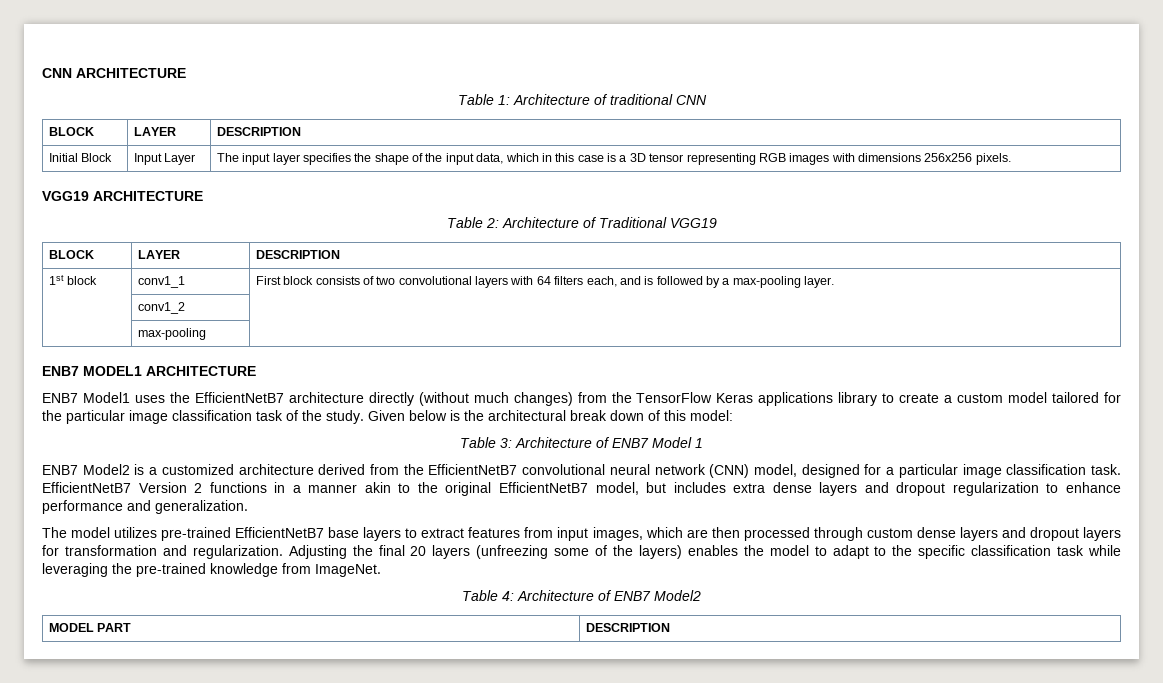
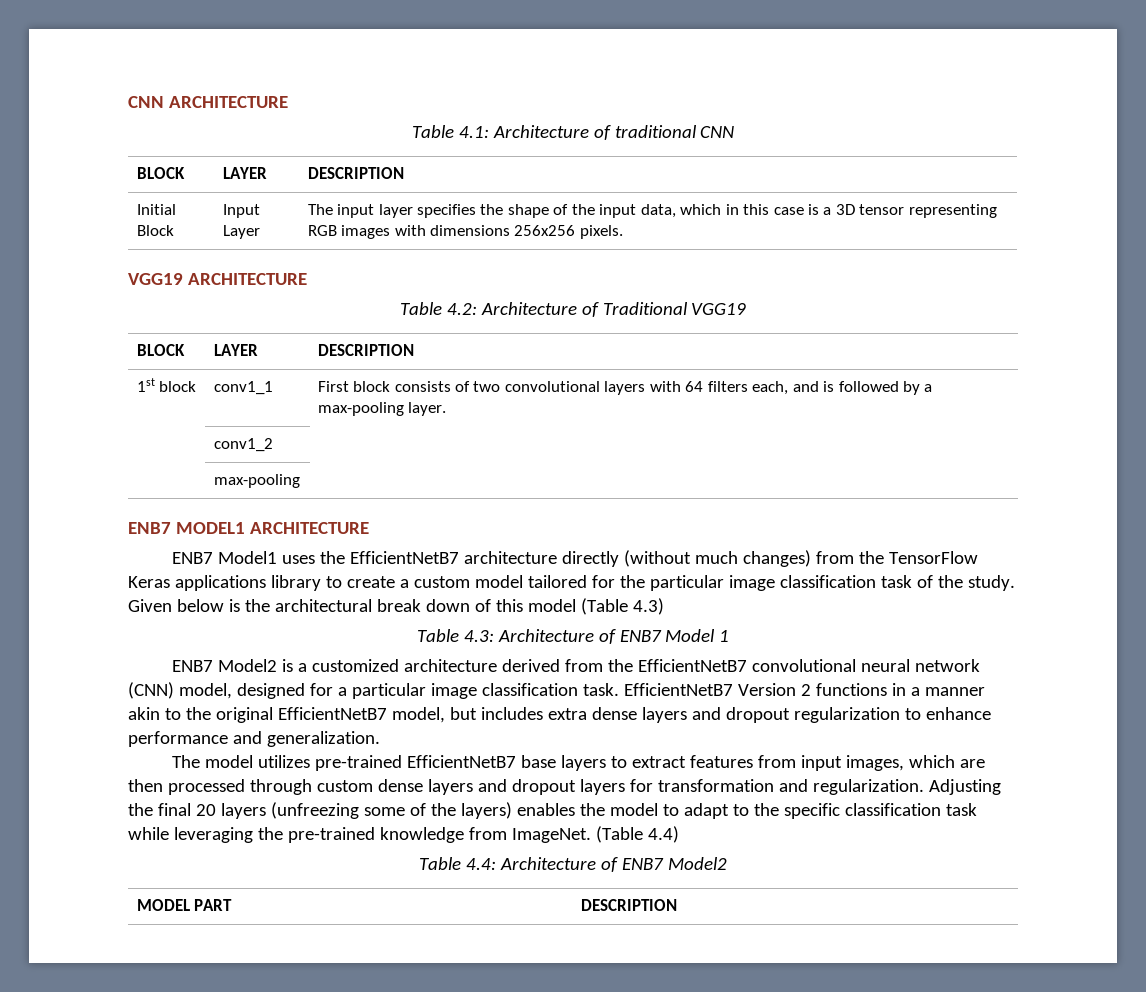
- Table 1: Architecture of traditional CNN
+ Table 4.1: Architecture of traditional CNN
- Table 2: Architecture of Traditional VGG19
+ Table 4.2: Architecture of Traditional VGG19
- Given below is the architectural break down of this model:
- Table 3: Architecture of ENB7 Model 1
+ Given below is the architectural break down of this model (Table 4.3)
+ Table 4.3: Architecture of ENB7 Model 1
- Adjusting the final 20 layers (unfreezing some of the layers) enables the model to adapt to the specific classification task while leveraging the pre-trained knowledge from ImageNet.
- Table 4: Architecture of ENB7 Model2
+ Adjusting the final 20 layers (unfreezing some of the layers) enables the model to adapt to the specific classification task while leveraging the pre-trained knowledge from ImageNet. (Table 4.4)
+ Table 4.4: Architecture of ENB7 Model2

